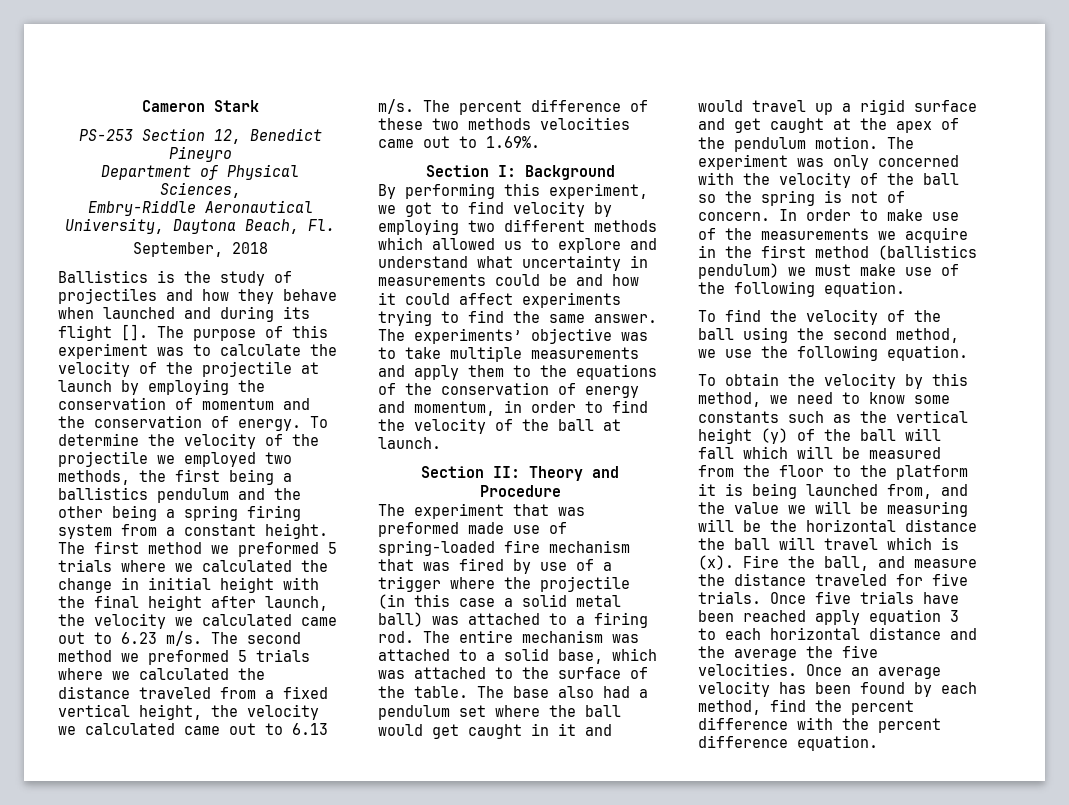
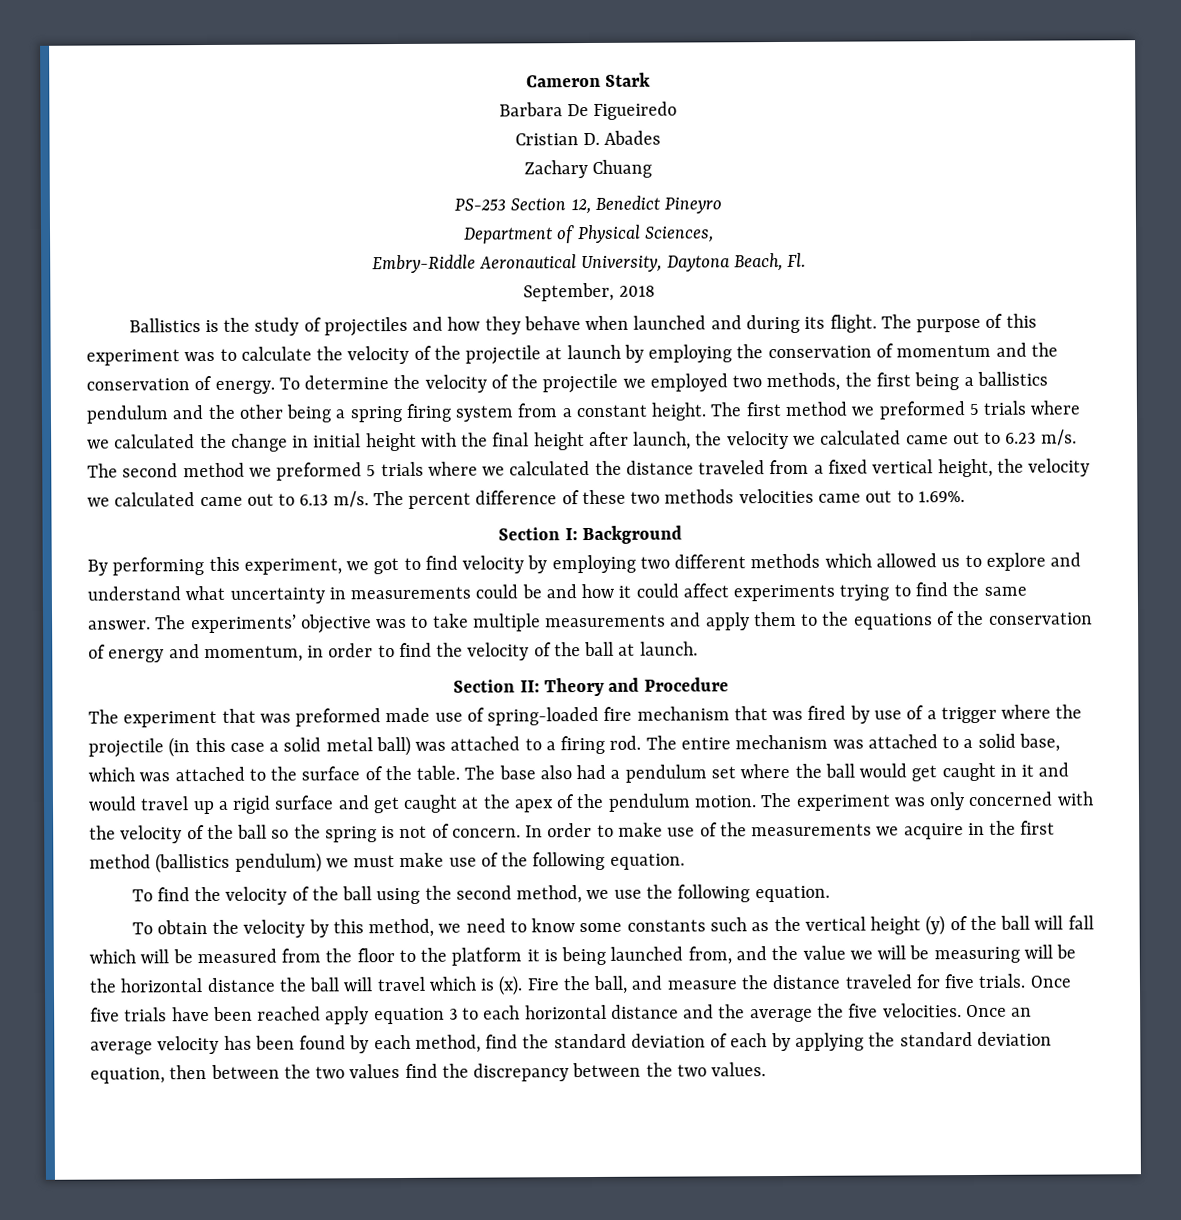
+ Barbara De Figueiredo
+ Cristian D. Abades
+ Zachary Chuang
- Ballistics is the study of projectiles and how they behave when launched and during its flight [].
+ Ballistics is the study of projectiles and how they behave when launched and during its flight.
- Once an average velocity has been found by each method, find the percent difference with the percent difference equation.
+ Once an average velocity has been found by each method, find the standard deviation of each by applying the standard deviation equation, then between the two values find the discrepancy between the two values.

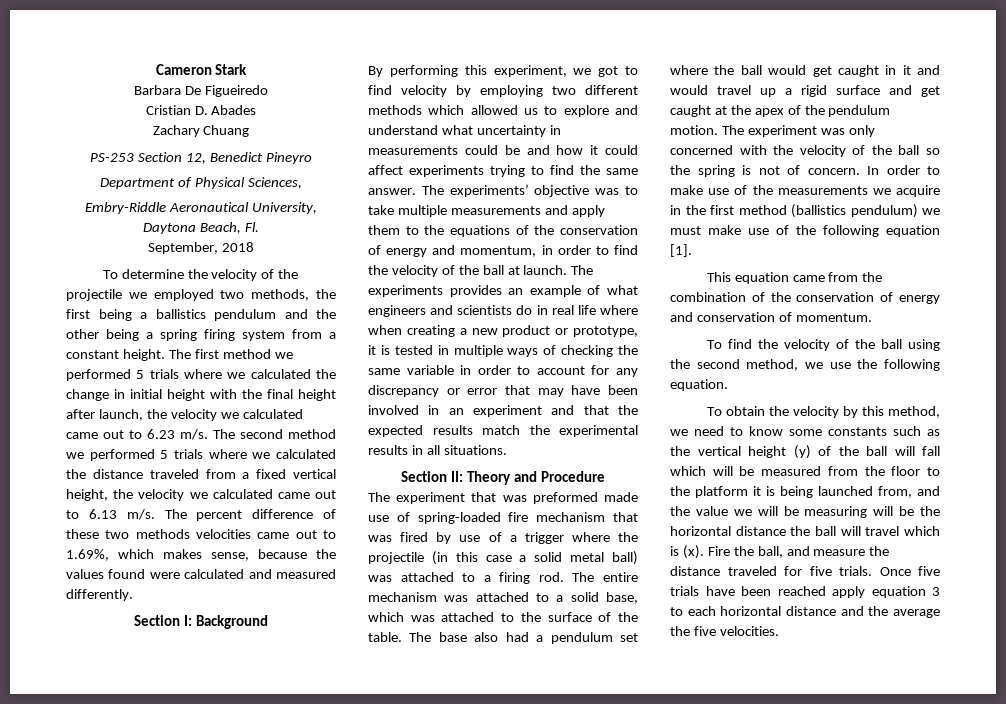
- Ballistics is the study of projectiles and how they behave when launched and during its flight. The purpose of this experiment was to calculate the velocity of the projectile at launch by employing the conservation of momentum and the conservation of energy.
- The first method we preformed 5 trials where we calculated the change in initial height with the final height after launch, the velocity we calculated came out to 6.23 m/s.
+ The first method we performed 5 trials where we calculated the change in initial height with the final height after launch, the velocity we calculated came out to 6.23 m/s.
- The second method we preformed 5 trials where we calculated the distance traveled from a fixed vertical height, the velocity we calculated came out to 6.13 m/s.
+ The second method we performed 5 trials where we calculated the distance traveled from a fixed vertical height, the velocity we calculated came out to 6.13 m/s.
- The percent difference of these two methods velocities came out to 1.69%.
+ The percent difference of these two methods velocities came out to 1.69%, which makes sense, because the values found were calculated and measured differently.
+ The experiments provides an example of what engineers and scientists do in real life where when creating a new product or prototype, it is tested in multiple ways of checking the same variable in order to account for any discrepancy or error that may have been involved in an experiment and that the expected results match the experimental results in all situations.
- In order to make use of the measurements we acquire in the first method (ballistics pendulum) we must make use of the following equation.
+ In order to make use of the measurements we acquire in the first method (ballistics pendulum) we must make use of the following equation [1].
+ This equation came from the combination of the conservation of energy and conservation of momentum.
- Once an average velocity has been found by each method, find the standard deviation of each by applying the standard deviation equation, then between the two values find the discrepancy between the two values.

